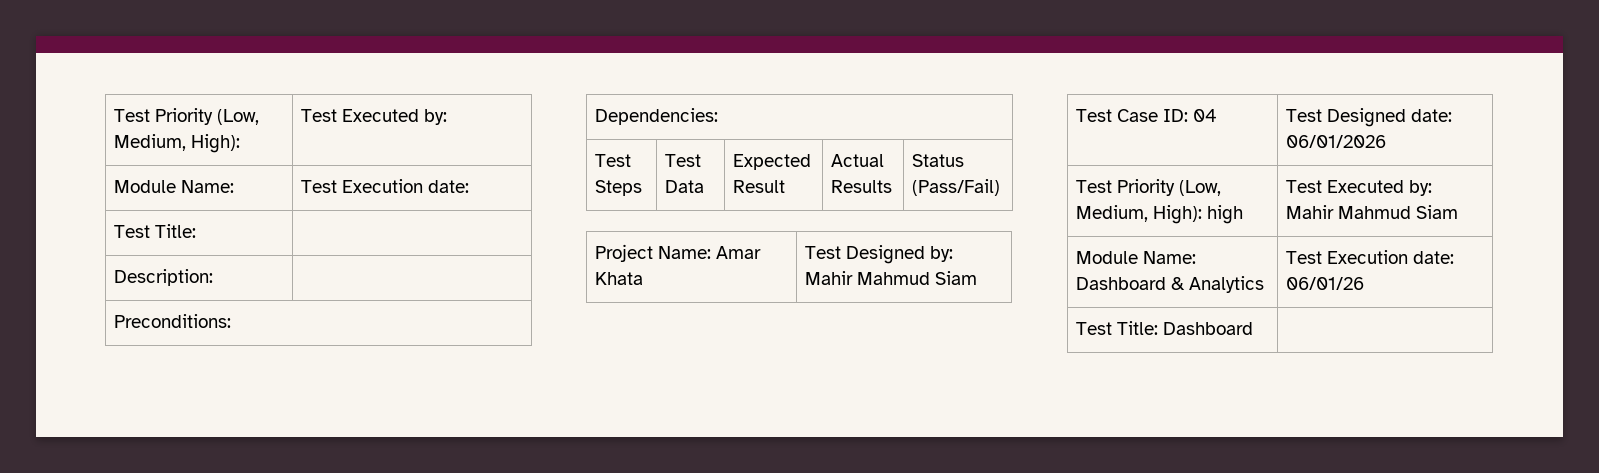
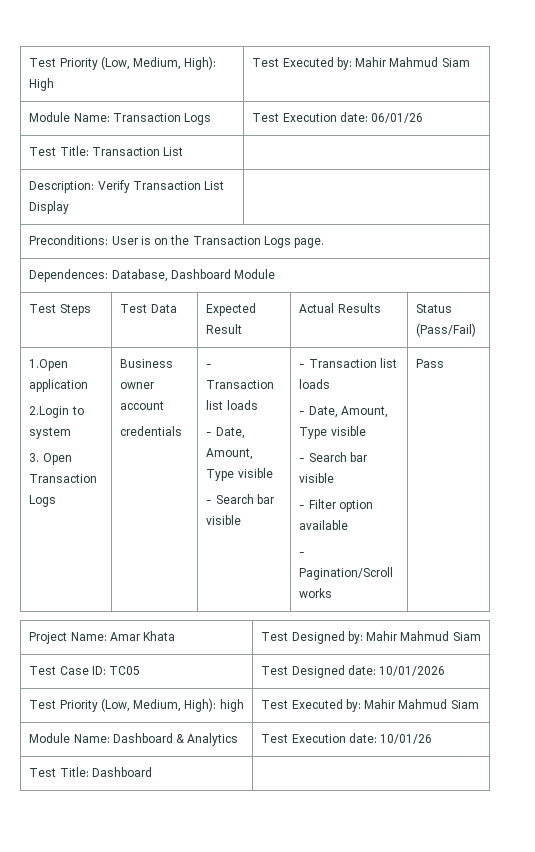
- Test Priority (Low, Medium, High): | Test Executed by:
- Module Name: | Test Execution date:
- Test Title: |
+ Test Priority (Low, Medium, High): High | Test Executed by: Mahir Mahmud Siam
+ Module Name: Transaction Logs | Test Execution date: 06/01/26
+ Test Title: Transaction List |
- Description: |
- Preconditions:
- Dependencies:
+ Description: Verify Transaction List Display |
+ Preconditions: User is on the Transaction Logs page.
+ Dependences: Database, Dashboard Module
+ 1.Open application
+ 2.Login to system
+ 3. Open Transaction Logs | Business owner account
+ credentials | - Transaction list loads
+ - Date, Amount, Type visible
+ - Search bar visible | - Transaction list loads
+ - Date, Amount, Type visible
+ - Search bar visible
+ - Filter option available
+ - Pagination/Scroll works | Pass
- Test Case ID: 04 | Test Designed date: 06/01/2026
+ Test Case ID: TC05 | Test Designed date: 10/01/2026
- Module Name: Dashboard & Analytics | Test Execution date: 06/01/26
+ Module Name: Dashboard & Analytics | Test Execution date: 10/01/26

